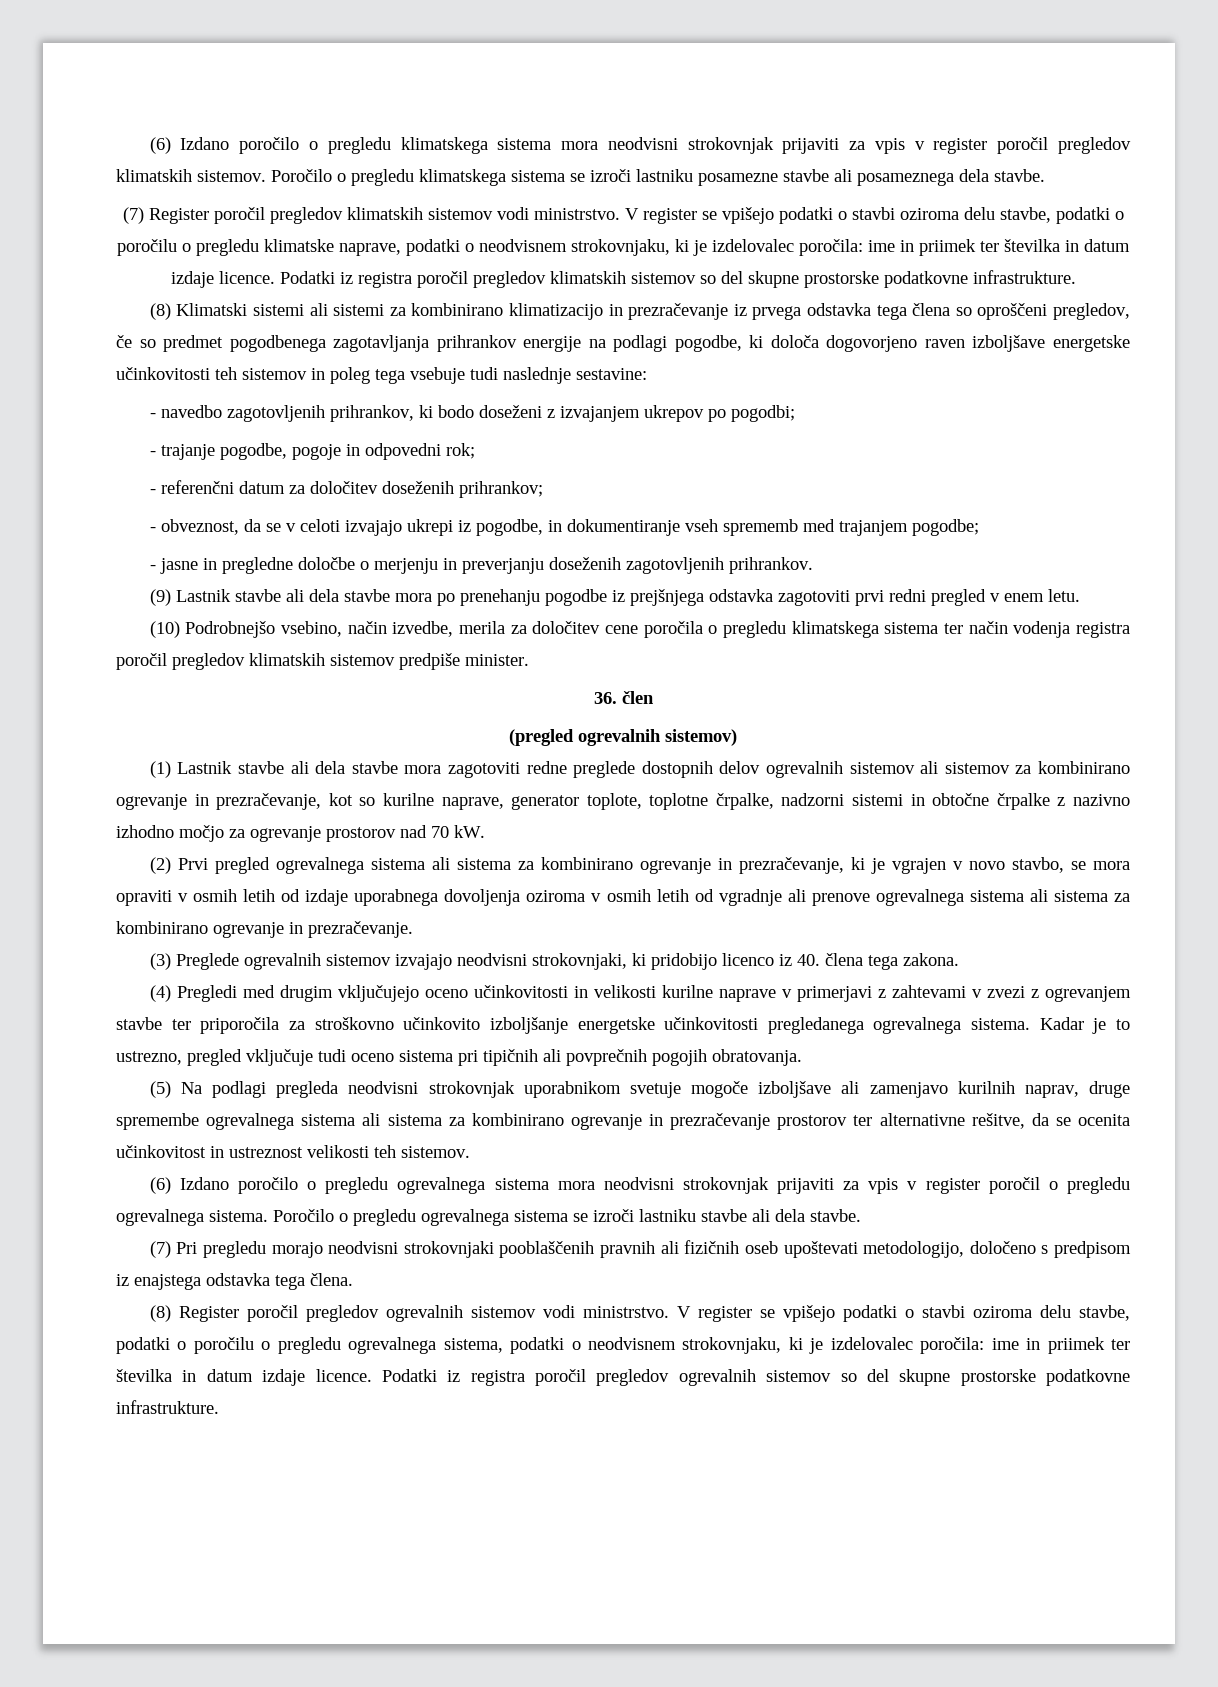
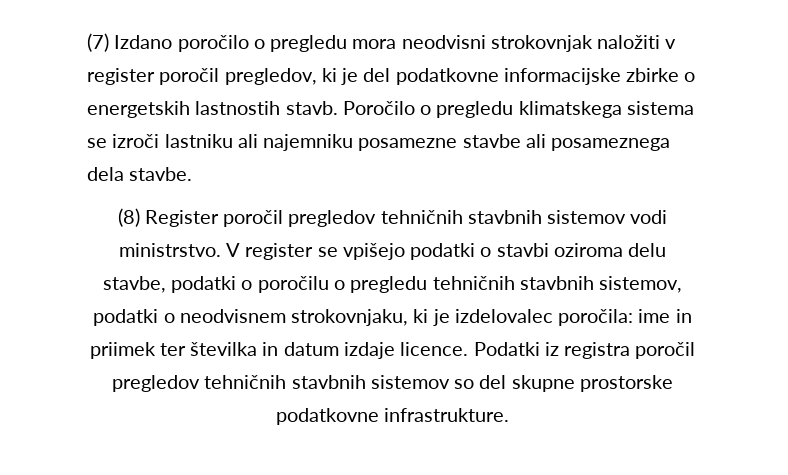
- (6) Izdano poročilo o pregledu klimatskega sistema mora neodvisni strokovnjak prijaviti za vpis v register poročil pregledov klimatskih sistemov.
+ (7) Izdano poročilo o pregledu mora neodvisni strokovnjak naložiti v register poročil pregledov, ki je del podatkovne informacijske zbirke o energetskih lastnostih stavb.
- Poročilo o pregledu klimatskega sistema se izroči lastniku posamezne stavbe ali posameznega dela stavbe.
+ Poročilo o pregledu klimatskega sistema se izroči lastniku ali najemniku posamezne stavbe ali posameznega dela stavbe.
- (7) Register poročil pregledov klimatskih sistemov vodi ministrstvo.
+ (8) Register poročil pregledov tehničnih stavbnih sistemov vodi ministrstvo.
- V register se vpišejo podatki o stavbi oziroma delu stavbe, podatki o poročilu o pregledu klimatske naprave, podatki o neodvisnem strokovnjaku, ki je izdelovalec poročila: ime in priimek ter številka in datum izdaje licence.
+ V register se vpišejo podatki o stavbi oziroma delu stavbe, podatki o poročilu o pregledu tehničnih stavbnih sistemov, podatki o neodvisnem strokovnjaku, ki je izdelovalec poročila: ime in priimek ter številka in datum izdaje licence.
- Podatki iz registra poročil pregledov klimatskih sistemov so del skupne prostorske podatkovne infrastrukture.
- (8) Klimatski sistemi ali sistemi za kombinirano klimatizacijo in prezračevanje iz prvega odstavka tega člena so oproščeni pregledov, če so predmet pogodbenega zagotavljanja prihrankov energije na podlagi pogodbe, ki določa dogovorjeno raven izboljšave energetske učinkovitosti teh sistemov in poleg tega vsebuje tudi naslednje sestavine:
- - navedbo zagotovljenih prihrankov, ki bodo doseženi z izvajanjem ukrepov po pogodbi;
- - trajanje pogodbe, pogoje in odpovedni rok;
- - referenčni datum za določitev doseženih prihrankov;
- - obveznost, da se v celoti izvajajo ukrepi iz pogodbe, in dokumentiranje vseh sprememb med trajanjem pogodbe;
- - jasne in pregledne določbe o merjenju in preverjanju doseženih zagotovljenih prihrankov.
- (9) Lastnik stavbe ali dela stavbe mora po prenehanju pogodbe iz prejšnjega odstavka zagotoviti prvi redni pregled v enem letu.
- (10) Podrobnejšo vsebino, način izvedbe, merila za določitev cene poročila o pregledu klimatskega sistema ter način vodenja registra poročil pregledov klimatskih sistemov predpiše minister.
- 36. člen
- (pregled ogrevalnih sistemov)
- (1) Lastnik stavbe ali dela stavbe mora zagotoviti redne preglede dostopnih delov ogrevalnih sistemov ali sistemov za kombinirano ogrevanje in prezračevanje, kot so kurilne naprave, generator toplote, toplotne črpalke, nadzorni sistemi in obtočne črpalke z nazivno izhodno močjo za ogrevanje prostorov nad 70 kW.
- (2) Prvi pregled ogrevalnega sistema ali sistema za kombinirano ogrevanje in prezračevanje, ki je vgrajen v novo stavbo, se mora opraviti v osmih letih od izdaje uporabnega dovoljenja oziroma v osmih letih od vgradnje ali prenove ogrevalnega sistema ali sistema za kombinirano ogrevanje in prezračevanje.
- (3) Preglede ogrevalnih sistemov izvajajo neodvisni strokovnjaki, ki pridobijo licenco iz 40. člena tega zakona.
- (4) Pregledi med drugim vključujejo oceno učinkovitosti in velikosti kurilne naprave v primerjavi z zahtevami v zvezi z ogrevanjem stavbe ter priporočila za stroškovno učinkovito izboljšanje energetske učinkovitosti pregledanega ogrevalnega sistema. Kadar je to ustrezno, pregled vključuje tudi oceno sistema pri tipičnih ali povprečnih pogojih obratovanja.
- (5) Na podlagi pregleda neodvisni strokovnjak uporabnikom svetuje mogoče izboljšave ali zamenjavo kurilnih naprav, druge spremembe ogrevalnega sistema ali sistema za kombinirano ogrevanje in prezračevanje prostorov ter alternativne rešitve, da se ocenita učinkovitost in ustreznost velikosti teh sistemov.
- (6) Izdano poročilo o pregledu ogrevalnega sistema mora neodvisni strokovnjak prijaviti za vpis v register poročil o pregledu ogrevalnega sistema. Poročilo o pregledu ogrevalnega sistema se izroči lastniku stavbe ali dela stavbe.
- (7) Pri pregledu morajo neodvisni strokovnjaki pooblaščenih pravnih ali fizičnih oseb upoštevati metodologijo, določeno s predpisom iz enajstega odstavka tega člena.
- (8) Register poročil pregledov ogrevalnih sistemov vodi ministrstvo. V register se vpišejo podatki o stavbi oziroma delu stavbe, podatki o poročilu o pregledu ogrevalnega sistema, podatki o neodvisnem strokovnjaku, ki je izdelovalec poročila: ime in priimek ter številka in datum izdaje licence. Podatki iz registra poročil pregledov ogrevalnih sistemov so del skupne prostorske podatkovne infrastrukture.
+ Podatki iz registra poročil pregledov tehničnih stavbnih sistemov so del skupne prostorske podatkovne infrastrukture.

